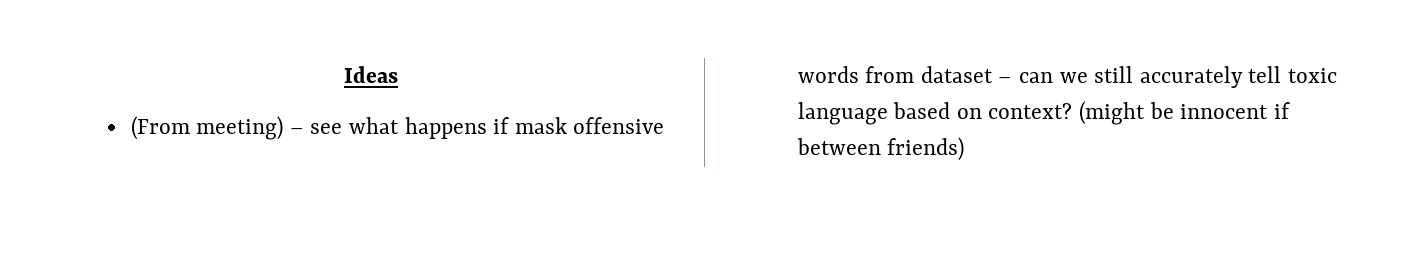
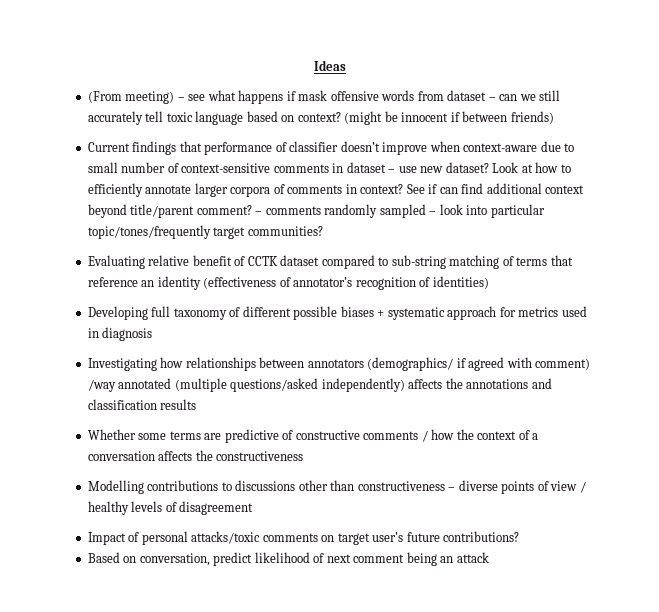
+ Current findings that performance of classifier doesn’t improve when context-aware due to small number of context-sensitive comments in dataset – use new dataset? Look at how to efficiently annotate larger corpora of comments in context? See if can find additional context beyond title/parent comment? – comments randomly sampled – look into particular topic/tones/frequently target communities?
+ Evaluating relative benefit of CCTK dataset compared to sub-string matching of terms that reference an identity (effectiveness of annotator’s recognition of identities)
+ Developing full taxonomy of different possible biases + systematic approach for metrics used in diagnosis
+ Investigating how relationships between annotators (demographics/ if agreed with comment) /way annotated (multiple questions/asked independently) affects the annotations and classification results
+ Whether some terms are predictive of constructive comments / how the context of a conversation affects the constructiveness
+ Modelling contributions to discussions other than constructiveness – diverse points of view / healthy levels of disagreement
+ Impact of personal attacks/toxic comments on target user’s future contributions?
+ Based on conversation, predict likelihood of next comment being an attack

